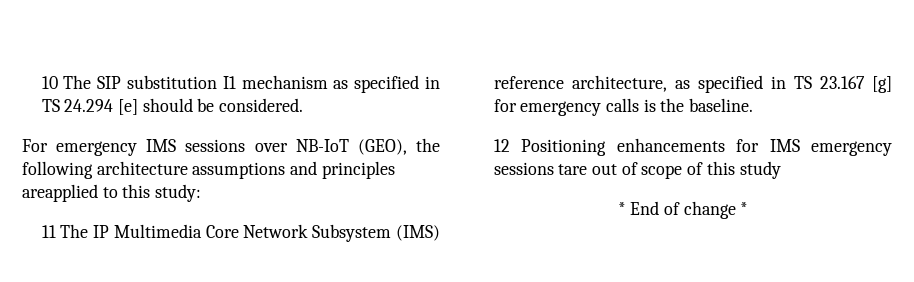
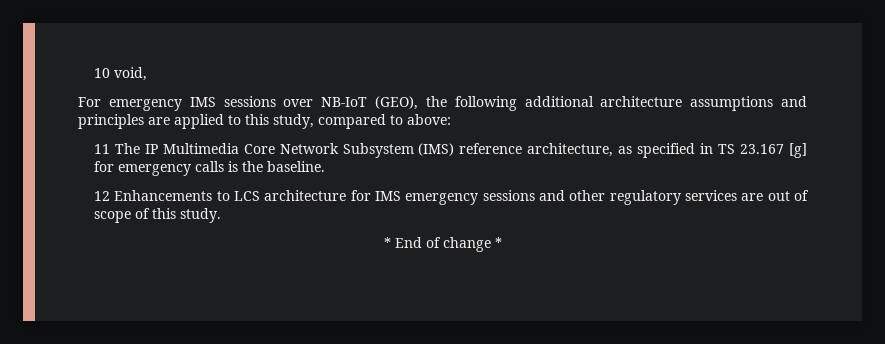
- 10 The SIP substitution I1 mechanism as specified in TS 24.294 [e] should be considered.
+ 10 void,
- For emergency IMS sessions over NB-IoT (GEO), the following architecture assumptions and principles areapplied to this study:
+ For emergency IMS sessions over NB-IoT (GEO), the following additional architecture assumptions and principles are applied to this study, compared to above:
- 12 Positioning enhancements for IMS emergency sessions tare out of scope of this study
+ 12 Enhancements to LCS architecture for IMS emergency sessions and other regulatory services are out of scope of this study.

